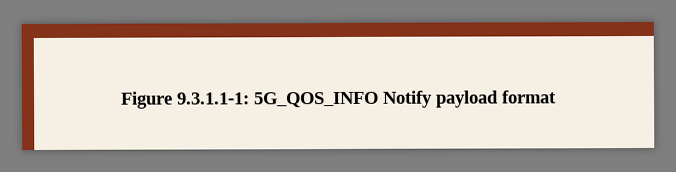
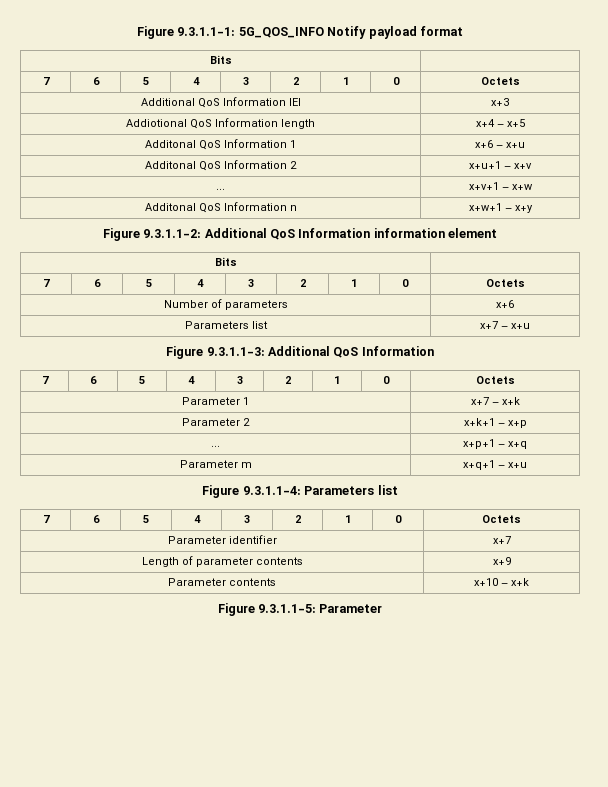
  Figure 9.3.1.1-1: 5G_QOS_INFO Notify payload format
+ Bits |
+ 7 | 6 | 5 | 4 | 3 | 2 | 1 | 0 | Octets
+ Additional QoS Information IEI | x+3
+ Addiotional QoS Information length | x+4 – x+5
+ Additonal QoS Information 1 | x+6 – x+u
+ Additonal QoS Information 2 | x+u+1 – x+v
+ … | x+v+1 – x+w
+ Additonal QoS Information n | x+w+1 – x+y
+ Figure 9.3.1.1-2: Additional QoS Information information element
+ Bits |
+ 7 | 6 | 5 | 4 | 3 | 2 | 1 | 0 | Octets
+ Number of parameters | x+6
+ Parameters list | x+7 – x+u
+ Figure 9.3.1.1-3: Additional QoS Information
+ 7 | 6 | 5 | 4 | 3 | 2 | 1 | 0 | Octets
+ Parameter 1 | x+7 – x+k
+ Parameter 2 | x+k+1 – x+p
+ … | x+p+1 – x+q
+ Parameter m | x+q+1 – x+u
+ Figure 9.3.1.1-4: Parameters list
+ 7 | 6 | 5 | 4 | 3 | 2 | 1 | 0 | Octets
+ Parameter identifier | x+7
+ Length of parameter contents | x+9
+ Parameter contents | x+10 – x+k
+ Figure 9.3.1.1-5: Parameter

